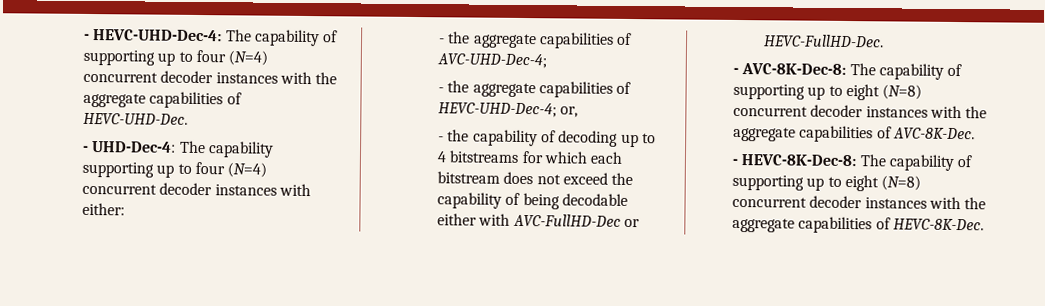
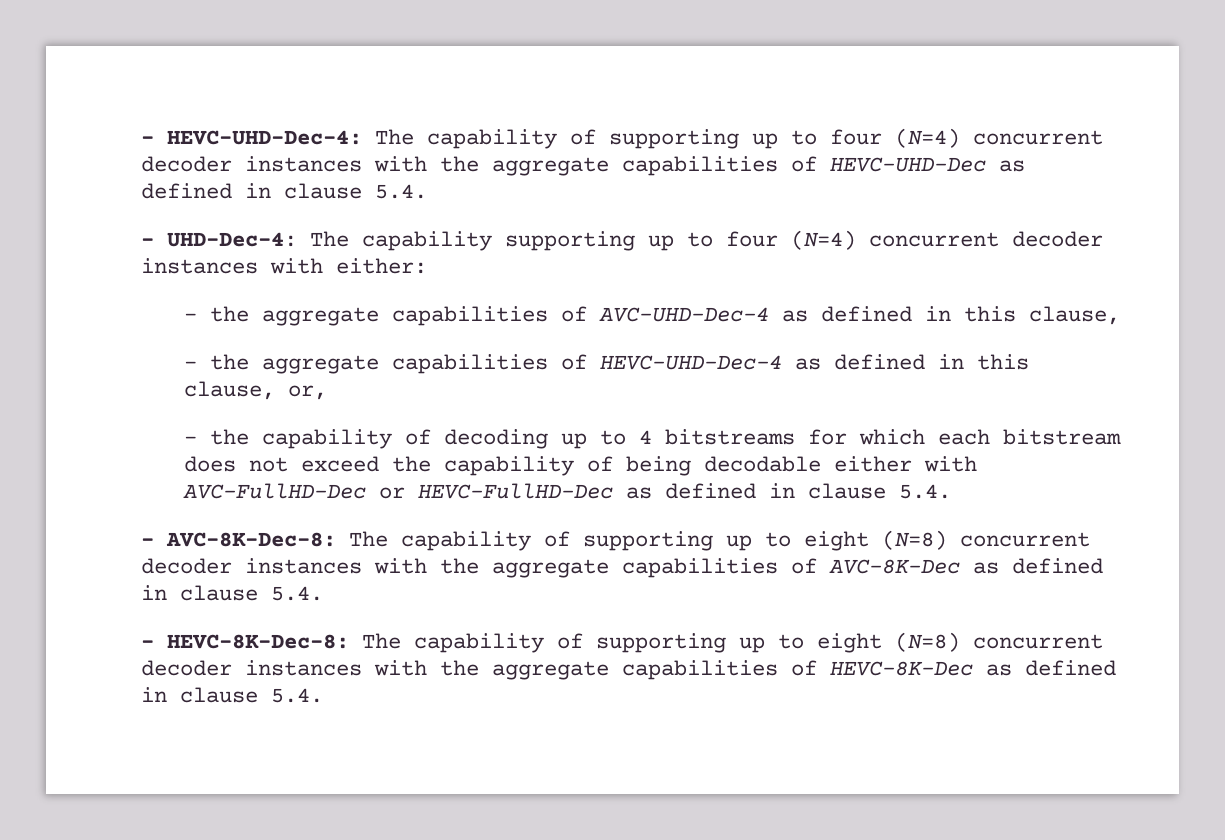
- - HEVC-UHD-Dec-4: The capability of supporting up to four (N=4) concurrent decoder instances with the aggregate capabilities of HEVC-UHD-Dec.
+ - HEVC-UHD-Dec-4: The capability of supporting up to four (N=4) concurrent decoder instances with the aggregate capabilities of HEVC-UHD-Dec as defined in clause 5.4.
- - the aggregate capabilities of AVC-UHD-Dec-4;
- - the aggregate capabilities of HEVC-UHD-Dec-4; or,
+ - the aggregate capabilities of AVC-UHD-Dec-4 as defined in this clause,
+ - the aggregate capabilities of HEVC-UHD-Dec-4 as defined in this clause, or,
- - the capability of decoding up to 4 bitstreams for which each bitstream does not exceed the capability of being decodable either with AVC-FullHD-Dec or HEVC-FullHD-Dec.
+ - the capability of decoding up to 4 bitstreams for which each bitstream does not exceed the capability of being decodable either with AVC-FullHD-Dec or HEVC-FullHD-Dec as defined in clause 5.4.
- - AVC-8K-Dec-8: The capability of supporting up to eight (N=8) concurrent decoder instances with the aggregate capabilities of AVC-8K-Dec.
+ - AVC-8K-Dec-8: The capability of supporting up to eight (N=8) concurrent decoder instances with the aggregate capabilities of AVC-8K-Dec as defined in clause 5.4.
- - HEVC-8K-Dec-8: The capability of supporting up to eight (N=8) concurrent decoder instances with the aggregate capabilities of HEVC-8K-Dec.
+ - HEVC-8K-Dec-8: The capability of supporting up to eight (N=8) concurrent decoder instances with the aggregate capabilities of HEVC-8K-Dec as defined in clause 5.4.

